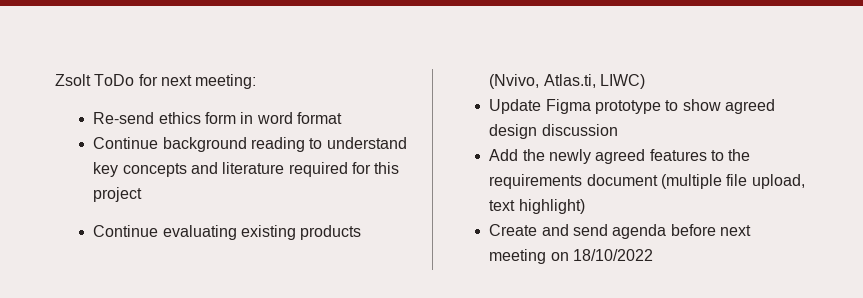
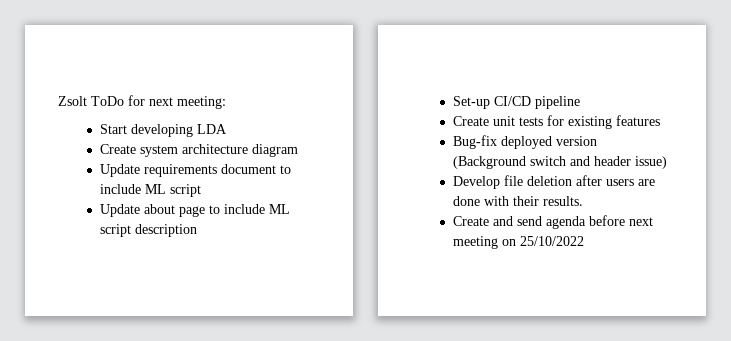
- Re-send ethics form in word format
- Continue background reading to understand key concepts and literature required for this project
- Continue evaluating existing products (Nvivo, Atlas.ti, LIWC)
- Update Figma prototype to show agreed design discussion
- Add the newly agreed features to the requirements document (multiple file upload, text highlight)
+ Start developing LDA
+ Create system architecture diagram
+ Update requirements document to include ML script
+ Update about page to include ML script description
+ Set-up CI/CD pipeline
+ Create unit tests for existing features
+ Bug-fix deployed version (Background switch and header issue)
+ Develop file deletion after users are done with their results.
- Create and send agenda before next meeting on 18/10/2022
+ Create and send agenda before next meeting on 25/10/2022

